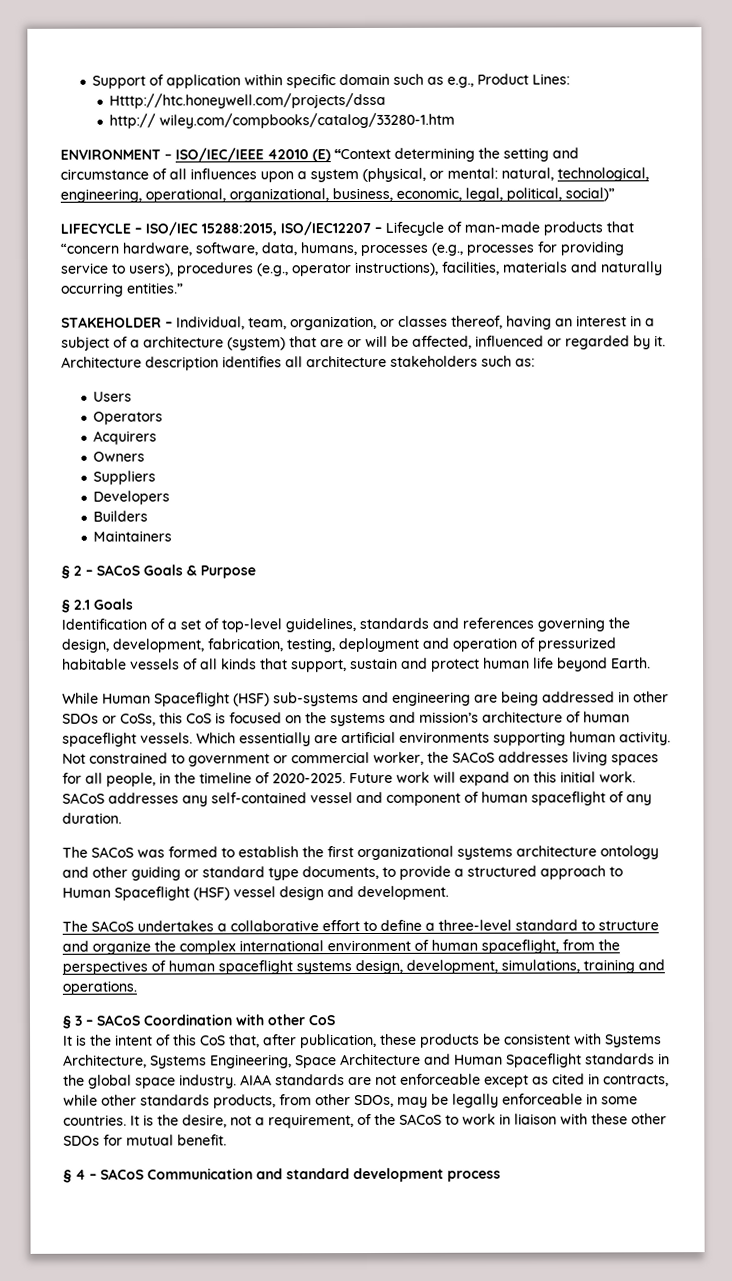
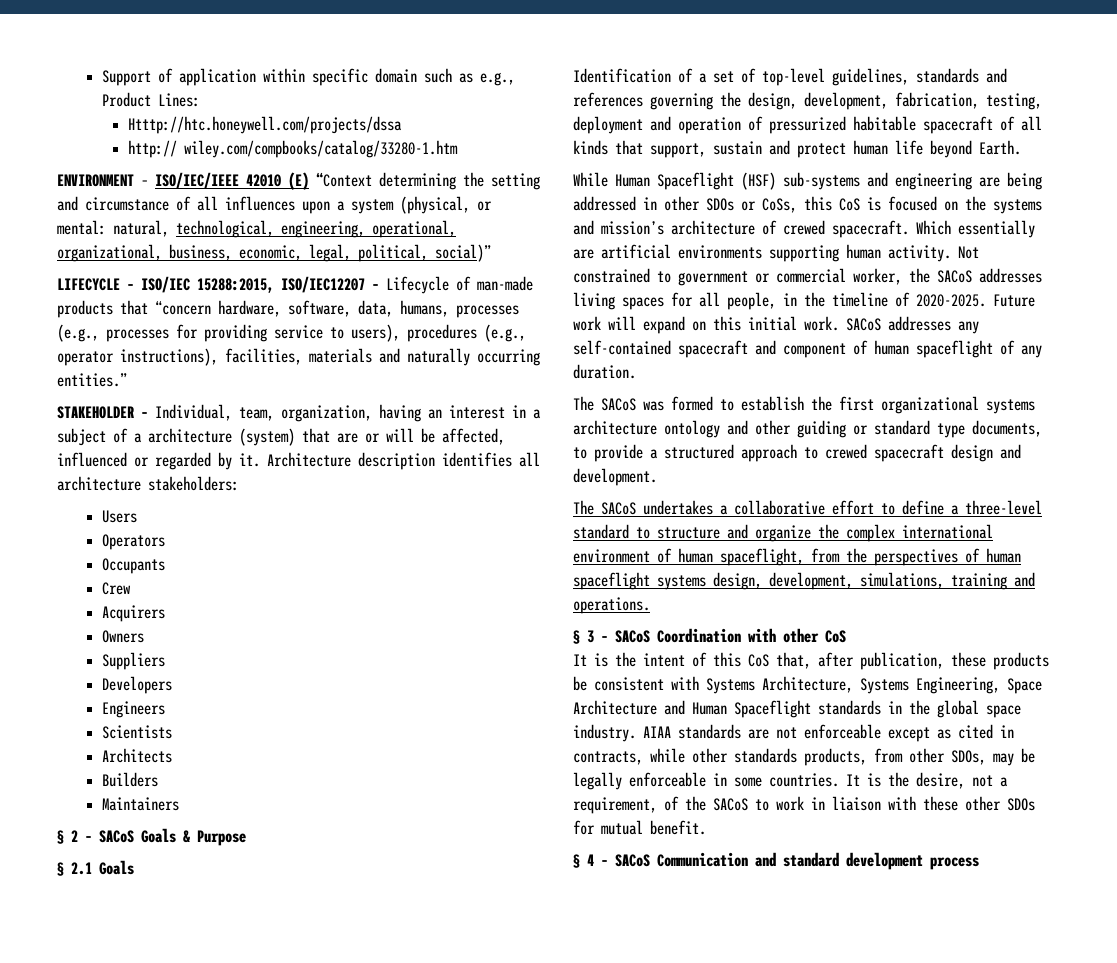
- STAKEHOLDER – Individual, team, organization, or classes thereof, having an interest in a subject of a architecture (system) that are or will be affected, influenced or regarded by it.
+ STAKEHOLDER – Individual, team, organization, having an interest in a subject of a architecture (system) that are or will be affected, influenced or regarded by it.
- Architecture description identifies all architecture stakeholders such as:
+ Architecture description identifies all architecture stakeholders:
+ Occupants
+ Crew
+ Engineers
+ Scientists
+ Architects
- Identification of a set of top-level guidelines, standards and references governing the design, development, fabrication, testing, deployment and operation of pressurized habitable vessels of all kinds that support, sustain and protect human life beyond Earth.
+ Identification of a set of top-level guidelines, standards and references governing the design, development, fabrication, testing, deployment and operation of pressurized habitable spacecraft of all kinds that support, sustain and protect human life beyond Earth.
- While Human Spaceflight (HSF) sub-systems and engineering are being addressed in other SDOs or CoSs, this CoS is focused on the systems and mission’s architecture of human spaceflight vessels.
+ While Human Spaceflight (HSF) sub-systems and engineering are being addressed in other SDOs or CoSs, this CoS is focused on the systems and mission’s architecture of crewed spacecraft.
- SACoS addresses any self-contained vessel and component of human spaceflight of any duration.
+ SACoS addresses any self-contained spacecraft and component of human spaceflight of any duration.
- The SACoS was formed to establish the first organizational systems architecture ontology and other guiding or standard type documents, to provide a structured approach to Human Spaceflight (HSF) vessel design and development.
+ The SACoS was formed to establish the first organizational systems architecture ontology and other guiding or standard type documents, to provide a structured approach to crewed spacecraft design and development.

